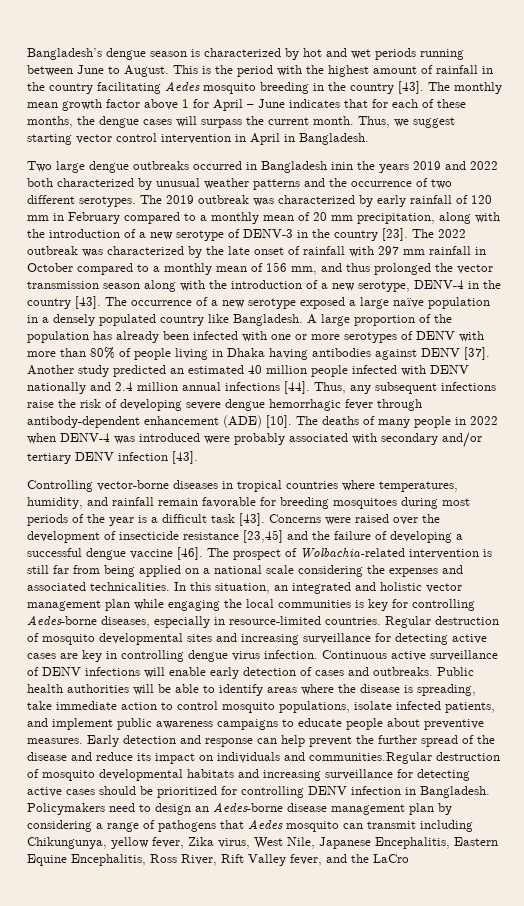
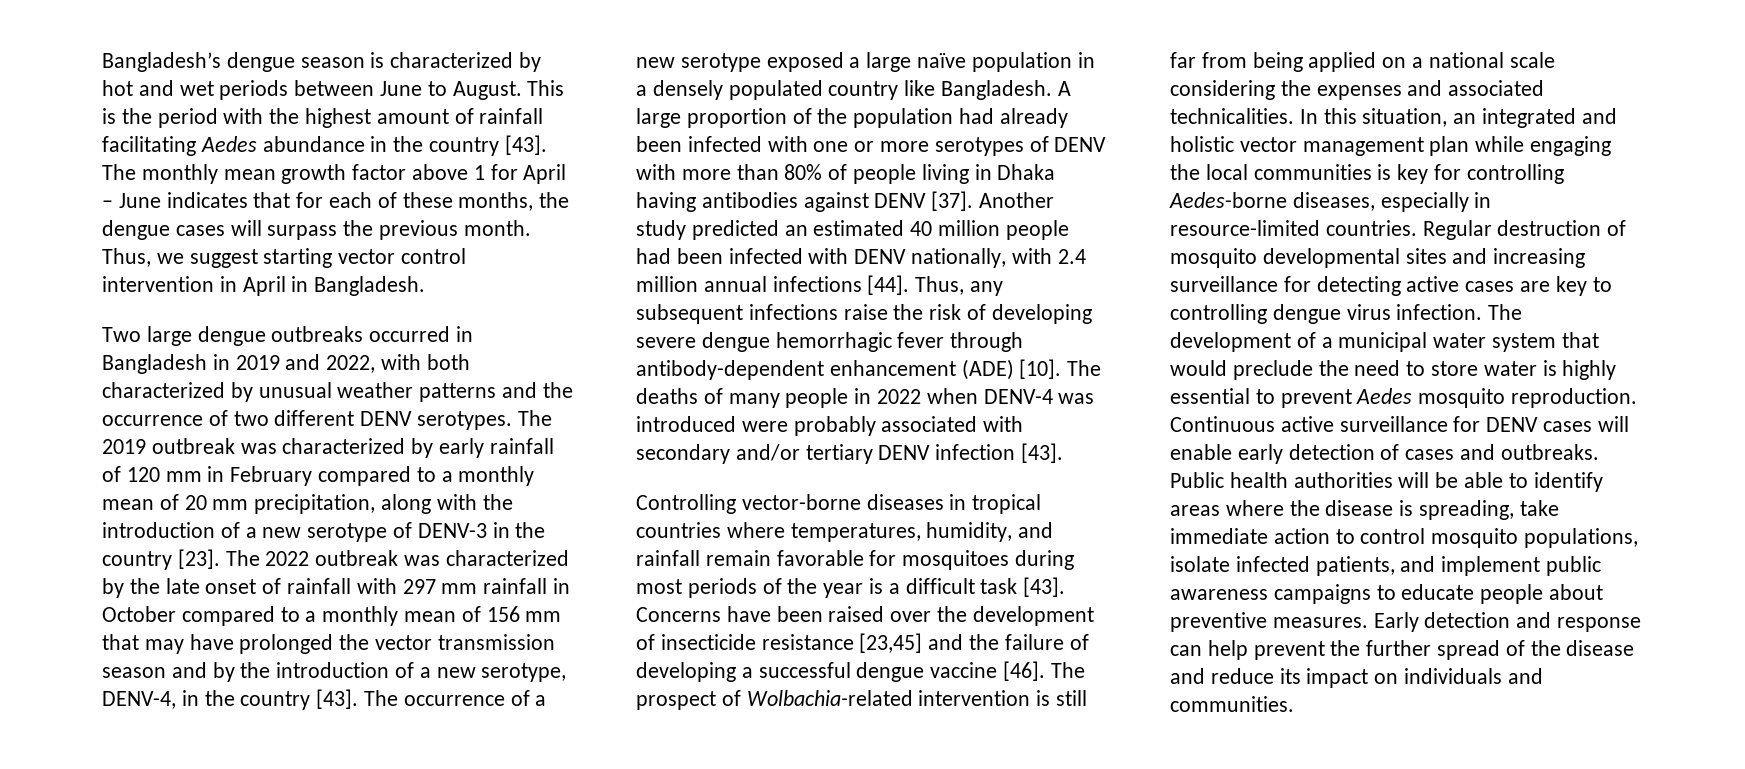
- Bangladesh’s dengue season is characterized by hot and wet periods running between June to August.
+ Bangladesh’s dengue season is characterized by hot and wet periods between June to August.
- This is the period with the highest amount of rainfall in the country facilitating Aedes mosquito breeding in the country [43].
+ This is the period with the highest amount of rainfall facilitating Aedes abundance in the country [43].
- The monthly mean growth factor above 1 for April – June indicates that for each of these months, the dengue cases will surpass the current month.
+ The monthly mean growth factor above 1 for April – June indicates that for each of these months, the dengue cases will surpass the previous month.
- Two large dengue outbreaks occurred in Bangladesh inin the years 2019 and 2022 both characterized by unusual weather patterns and the occurrence of two different serotypes.
+ Two large dengue outbreaks occurred in Bangladesh in 2019 and 2022, with both characterized by unusual weather patterns and the occurrence of two different DENV serotypes.
- The 2022 outbreak was characterized by the late onset of rainfall with 297 mm rainfall in October compared to a monthly mean of 156 mm, and thus prolonged the vector transmission season along with the introduction of a new serotype, DENV-4 in the country [43].
+ The 2022 outbreak was characterized by the late onset of rainfall with 297 mm rainfall in October compared to a monthly mean of 156 mm that may have prolonged the vector transmission season and by the introduction of a new serotype, DENV-4, in the country [43].
- A large proportion of the population has already been infected with one or more serotypes of DENV with more than 80% of people living in Dhaka having antibodies against DENV [37].
+ A large proportion of the population had already been infected with one or more serotypes of DENV with more than 80% of people living in Dhaka having antibodies against DENV [37].
- Another study predicted an estimated 40 million people infected with DENV nationally and 2.4 million annual infections [44].
+ Another study predicted an estimated 40 million people had been infected with DENV nationally, with 2.4 million annual infections [44].
- Controlling vector-borne diseases in tropical countries where temperatures, humidity, and rainfall remain favorable for breeding mosquitoes during most periods of the year is a difficult task [43].
+ Controlling vector-borne diseases in tropical countries where temperatures, humidity, and rainfall remain favorable for mosquitoes during most periods of the year is a difficult task [43].
- Concerns were raised over the development of insecticide resistance [23,45] and the failure of developing a successful dengue vaccine [46].
+ Concerns have been raised over the development of insecticide resistance [23,45] and the failure of developing a successful dengue vaccine [46].
- Regular destruction of mosquito developmental sites and increasing surveillance for detecting active cases are key in controlling dengue virus infection.
+ Regular destruction of mosquito developmental sites and increasing surveillance for detecting active cases are key to controlling dengue virus infection.
- Continuous active surveillance of DENV infections will enable early detection of cases and outbreaks.
+ The development of a municipal water system that would preclude the need to store water is highly essential to prevent Aedes mosquito reproduction. Continuous active surveillance for DENV cases will enable early detection of cases and outbreaks.
- Early detection and response can help prevent the further spread of the disease and reduce its impact on individuals and communities.Regular destruction of mosquito developmental habitats and increasing surveillance for detecting active cases should be prioritized for controlling DENV infection in Bangladesh. Policymakers need to design an Aedes-borne disease management plan by considering a range of pathogens that Aedes mosquito can transmit including Chikungunya, yellow fever, Zika virus, West Nile, Japanese Encephalitis, Eastern Equine Encephalitis, Ross River, Rift Valley fever, and the LaCro
+ Early detection and response can help prevent the further spread of the disease and reduce its impact on individuals and communities.

